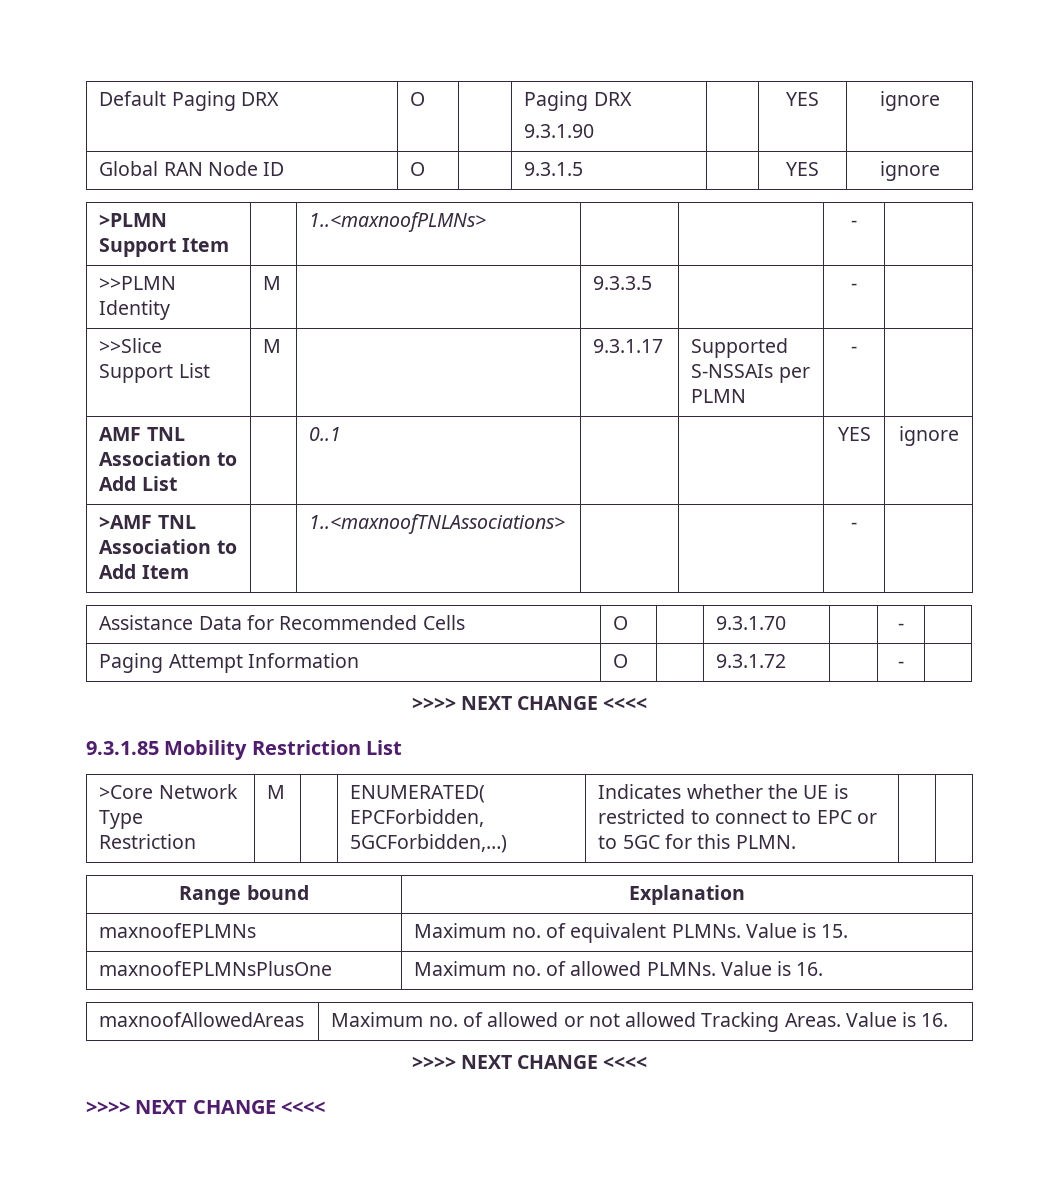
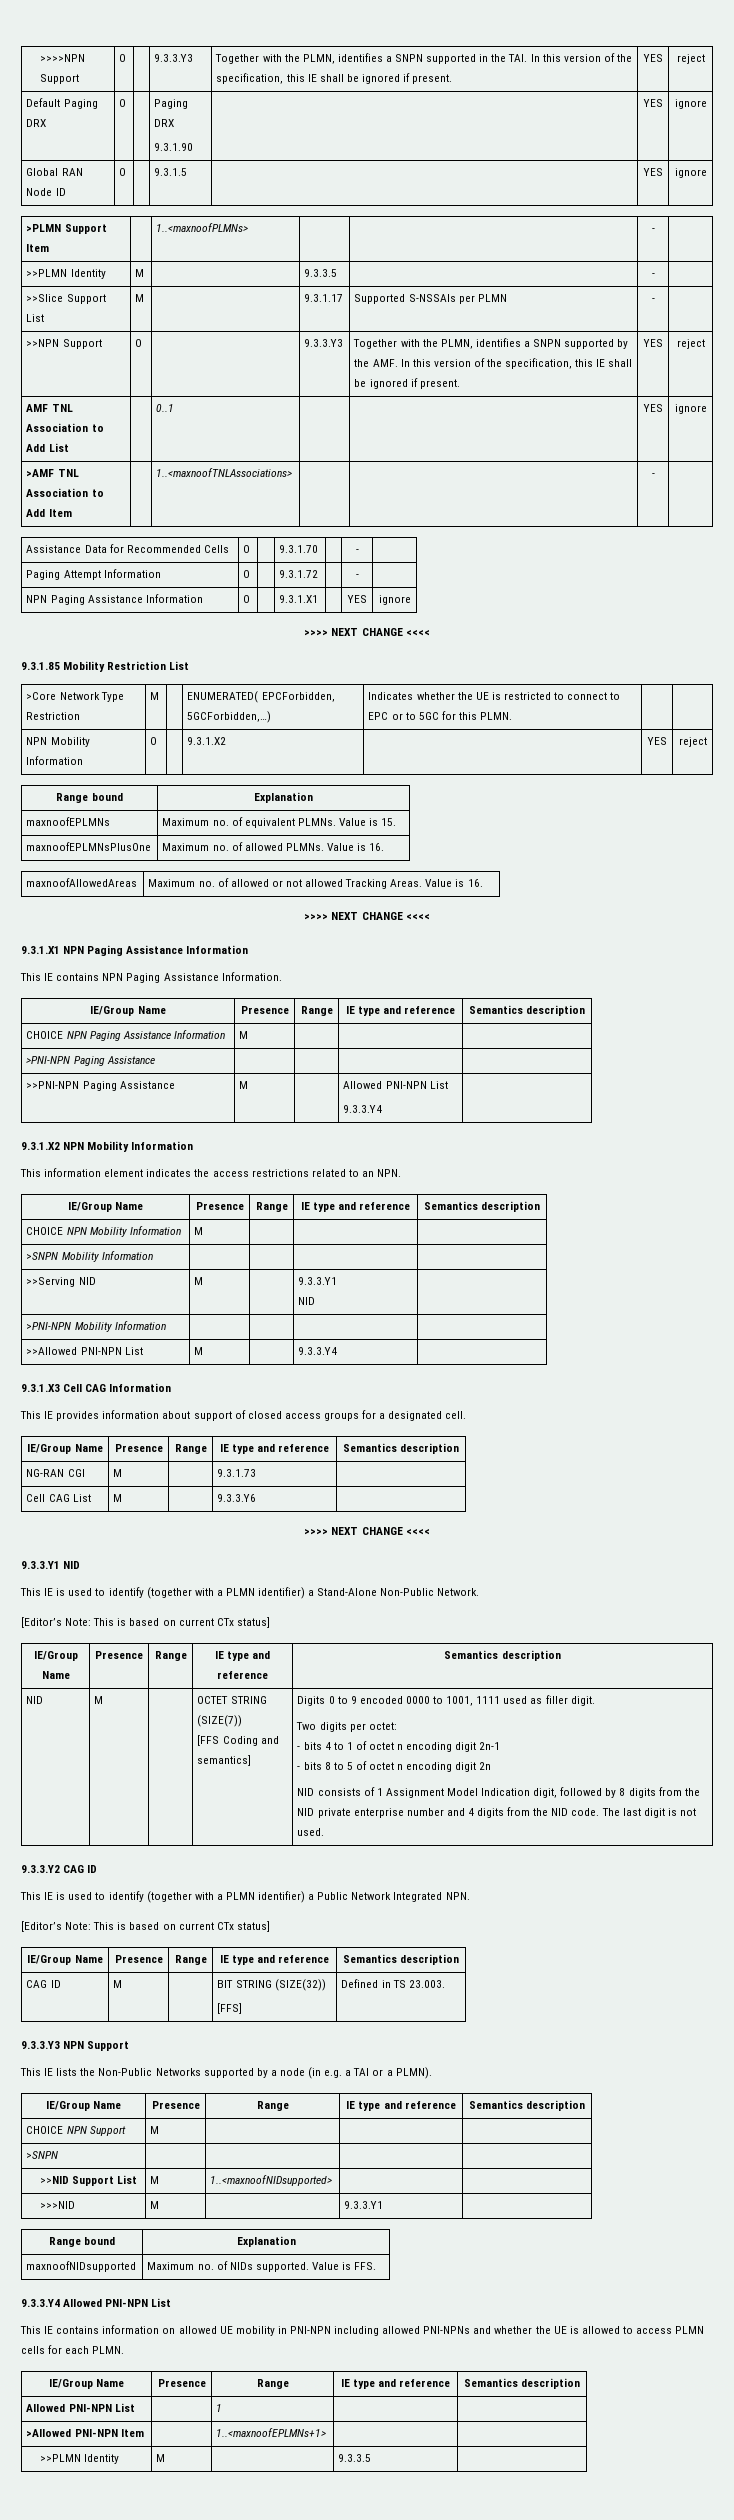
+ >>>>NPN Support | O | | 9.3.3.Y3 | Together with the PLMN, identifies a SNPN supported in the TAI. In this version of the specification, this IE shall be ignored if present. | YES | reject
+ >>NPN Support | O | | 9.3.3.Y3 | Together with the PLMN, identifies a SNPN supported by the AMF. In this version of the specification, this IE shall be ignored if present. | YES | reject
+ NPN Paging Assistance Information | O | | 9.3.1.X1 | | YES | ignore
+ NPN Mobility Information | O | | 9.3.1.X2 | | YES | reject
  maxnoofAllowedAreas | Maximum no. of allowed or not allowed Tracking Areas. Value is 16.
  >>>> NEXT CHANGE <<<<
+ 9.3.1.X1 NPN Paging Assistance Information
+ This IE contains NPN Paging Assistance Information.
+ IE/Group Name | Presence | Range | IE type and reference | Semantics description
+ CHOICE NPN Paging Assistance Information | M | | |
+ >PNI-NPN Paging Assistance | | | |
+ >>PNI-NPN Paging Assistance | M | | Allowed PNI-NPN List
+ 9.3.3.Y4 |
+ 9.3.1.X2 NPN Mobility Information
+ This information element indicates the access restrictions related to an NPN.
+ IE/Group Name | Presence | Range | IE type and reference | Semantics description
+ CHOICE NPN Mobility Information | M | | |
+ >SNPN Mobility Information | | | |
+ >>Serving NID | M | | 9.3.3.Y1
+ NID |
+ >PNI-NPN Mobility Information | | | |
+ >>Allowed PNI-NPN List | M | | 9.3.3.Y4 |
+ 9.3.1.X3 Cell CAG Information
+ This IE provides information about support of closed access groups for a designated cell.
+ IE/Group Name | Presence | Range | IE type and reference | Semantics description
+ NG-RAN CGI | M | | 9.3.1.73 |
+ Cell CAG List | M | | 9.3.3.Y6 |
  >>>> NEXT CHANGE <<<<
+ 9.3.3.Y1 NID
+ This IE is used to identify (together with a PLMN identifier) a Stand-Alone Non-Public Network.
+ [Editor’s Note: This is based on current CTx status]
+ IE/Group Name | Presence | Range | IE type and reference | Semantics description
+ NID | M | | OCTET STRING (SIZE(7))
+ [FFS Coding and semantics] | Digits 0 to 9 encoded 0000 to 1001, 1111 used as filler digit.
+ Two digits per octet:
+ - bits 4 to 1 of octet n encoding digit 2n-1
+ - bits 8 to 5 of octet n encoding digit 2n
+ NID consists of 1 Assignment Model Indication digit, followed by 8 digits from the NID private enterprise number and 4 digits from the NID code. The last digit is not used.
+ 9.3.3.Y2 CAG ID
+ This IE is used to identify (together with a PLMN identifier) a Public Network Integrated NPN.
+ [Editor’s Note: This is based on current CTx status]
+ IE/Group Name | Presence | Range | IE type and reference | Semantics description
+ CAG ID | M | | BIT STRING (SIZE(32))
+ [FFS] | Defined in TS 23.003.
+ 9.3.3.Y3 NPN Support
+ This IE lists the Non-Public Networks supported by a node (in e.g. a TAI or a PLMN).
+ IE/Group Name | Presence | Range | IE type and reference | Semantics description
+ CHOICE NPN Support | M | | |
+ >SNPN | | | |
+ >>NID Support List | M | 1..<maxnoofNIDsupported> | |
+ >>>NID | M | | 9.3.3.Y1 |
+ Range bound | Explanation
+ maxnoofNIDsupported | Maximum no. of NIDs supported. Value is FFS.
+ 9.3.3.Y4 Allowed PNI-NPN List
+ This IE contains information on allowed UE mobility in PNI-NPN including allowed PNI-NPNs and whether the UE is allowed to access PLMN cells for each PLMN.
+ IE/Group Name | Presence | Range | IE type and reference | Semantics description
+ Allowed PNI-NPN List | | 1 | |
+ >Allowed PNI-NPN Item | | 1..<maxnoofEPLMNs+1> | |
+ >>PLMN Identity | M | | 9.3.3.5 |

